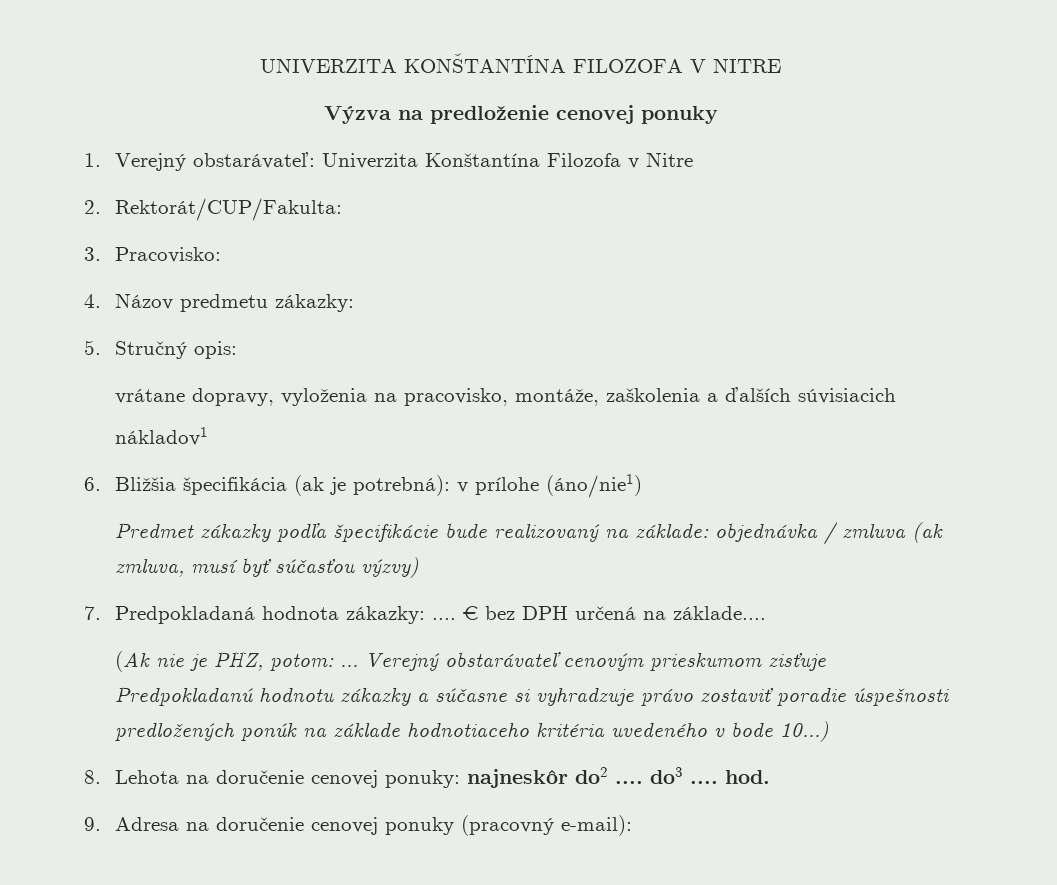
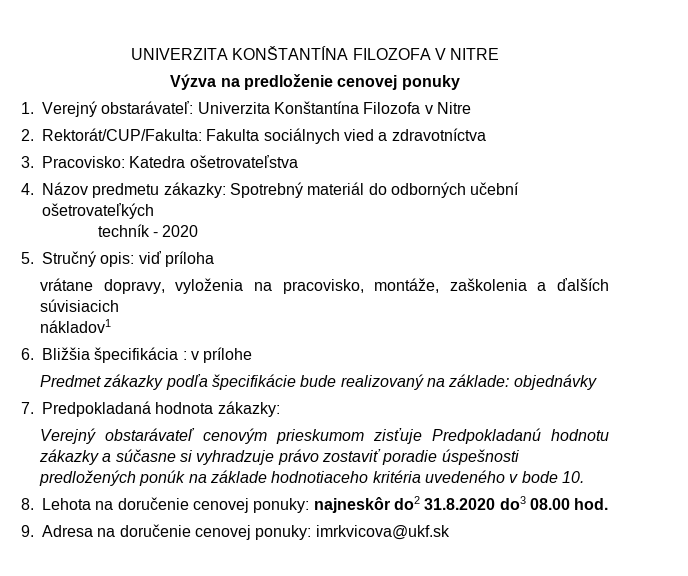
- 2. Rektorát/CUP/Fakulta:
+ 2. Rektorát/CUP/Fakulta: Fakulta sociálnych vied a zdravotníctva
- 3. Pracovisko:
+ 3. Pracovisko: Katedra ošetrovateľstva
- 4. Názov predmetu zákazky:
+ 4. Názov predmetu zákazky: Spotrebný materiál do odborných učební ošetrovateľkých
+ techník - 2020
- 5. Stručný opis:
+ 5. Stručný opis: viď príloha
- 6. Bližšia špecifikácia (ak je potrebná): v prílohe (áno/nie1)
+ 6. Bližšia špecifikácia : v prílohe
- Predmet zákazky podľa špecifikácie bude realizovaný na základe: objednávka / zmluva (ak zmluva, musí byť súčasťou výzvy)
- 7. Predpokladaná hodnota zákazky: .... € bez DPH určená na základe....
- (Ak nie je PHZ, potom: ... Verejný obstarávateľ cenovým prieskumom zisťuje Predpokladanú hodnotu zákazky a súčasne si vyhradzuje právo zostaviť poradie úspešnosti predložených ponúk na základe hodnotiaceho kritéria uvedeného v bode 10...)
+ Predmet zákazky podľa špecifikácie bude realizovaný na základe: objednávky
+ 7. Predpokladaná hodnota zákazky:
+ Verejný obstarávateľ cenovým prieskumom zisťuje Predpokladanú hodnotu zákazky a súčasne si vyhradzuje právo zostaviť poradie úspešnosti predložených ponúk na základe hodnotiaceho kritéria uvedeného v bode 10.
- 8. Lehota na doručenie cenovej ponuky: najneskôr do2 .... do3 .... hod.
+ 8. Lehota na doručenie cenovej ponuky: najneskôr do2 31.8.2020 do3 08.00 hod.
- 9. Adresa na doručenie cenovej ponuky (pracovný e-mail):
+ 9. Adresa na doručenie cenovej ponuky: imrkvicova@ukf.sk

